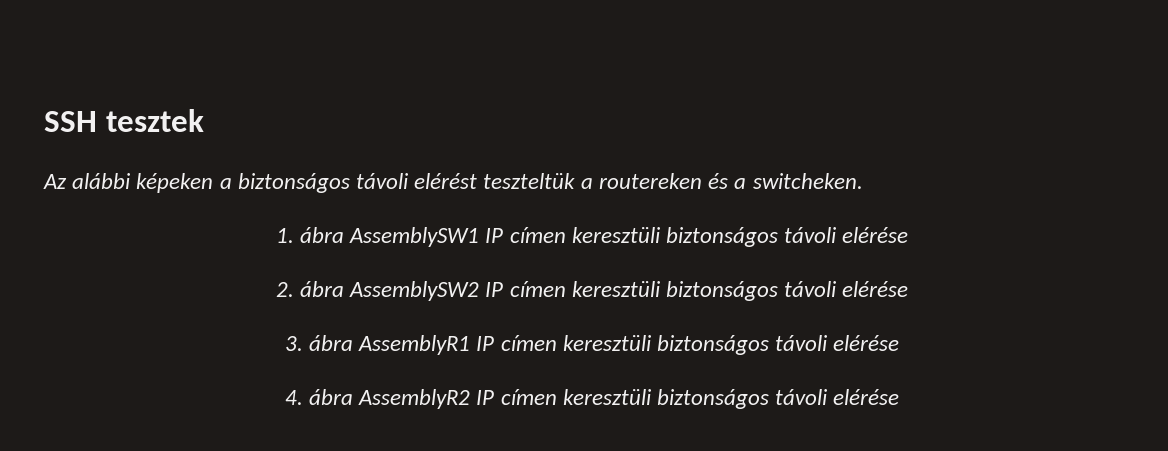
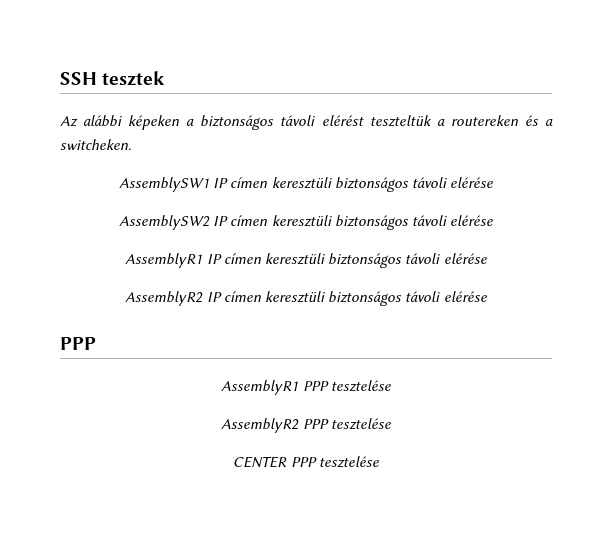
- 1. ábra AssemblySW1 IP címen keresztüli biztonságos távoli elérése
+ AssemblySW1 IP címen keresztüli biztonságos távoli elérése
- 2. ábra AssemblySW2 IP címen keresztüli biztonságos távoli elérése
+ AssemblySW2 IP címen keresztüli biztonságos távoli elérése
- 3. ábra AssemblyR1 IP címen keresztüli biztonságos távoli elérése
+ AssemblyR1 IP címen keresztüli biztonságos távoli elérése
- 4. ábra AssemblyR2 IP címen keresztüli biztonságos távoli elérése
+ AssemblyR2 IP címen keresztüli biztonságos távoli elérése
+ PPP
+ AssemblyR1 PPP tesztelése
+ AssemblyR2 PPP tesztelése
+ CENTER PPP tesztelése

